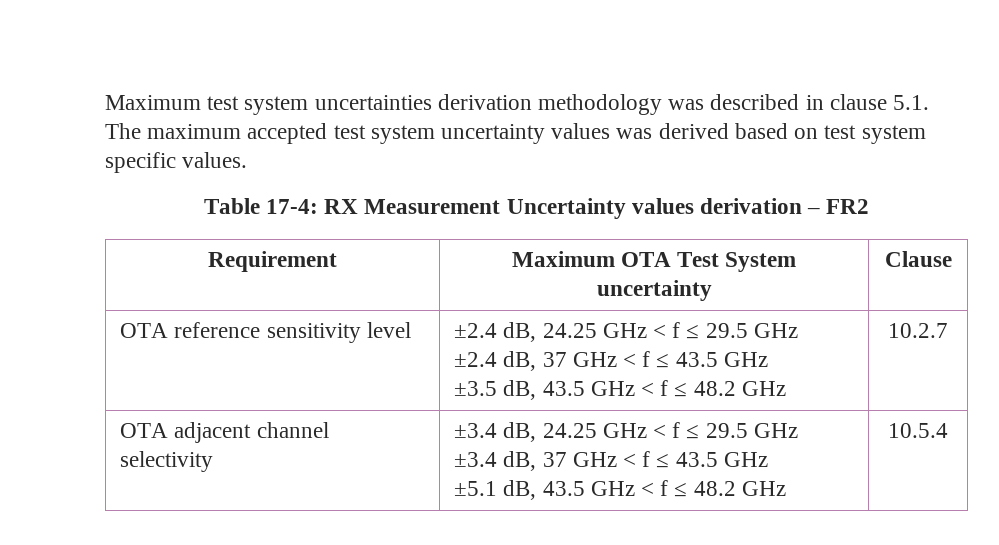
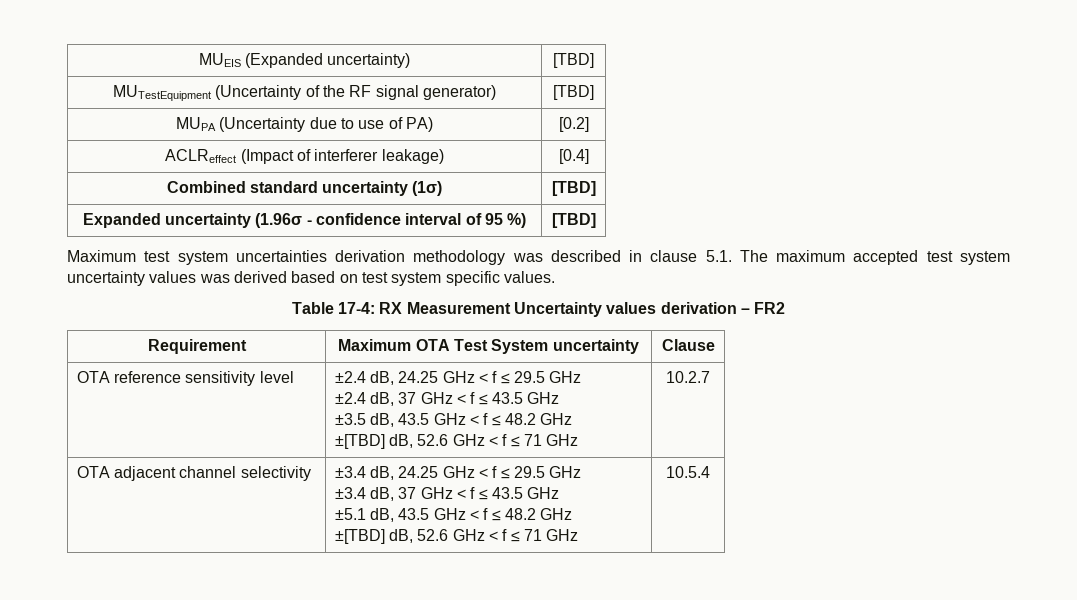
+ MUEIS (Expanded uncertainty) | [TBD]
+ MUTestEquipment (Uncertainty of the RF signal generator) | [TBD]
+ MUPA (Uncertainty due to use of PA) | [0.2]
+ ACLReffect (Impact of interferer leakage) | [0.4]
+ Combined standard uncertainty (1σ) | [TBD]
+ Expanded uncertainty (1.96σ - confidence interval of 95 %) | [TBD]
  ±3.5 dB, 43.5 GHz < f ≤ 48.2 GHz
+ ±[TBD] dB, 52.6 GHz < f ≤ 71 GHz
  ±5.1 dB, 43.5 GHz < f ≤ 48.2 GHz
+ ±[TBD] dB, 52.6 GHz < f ≤ 71 GHz

